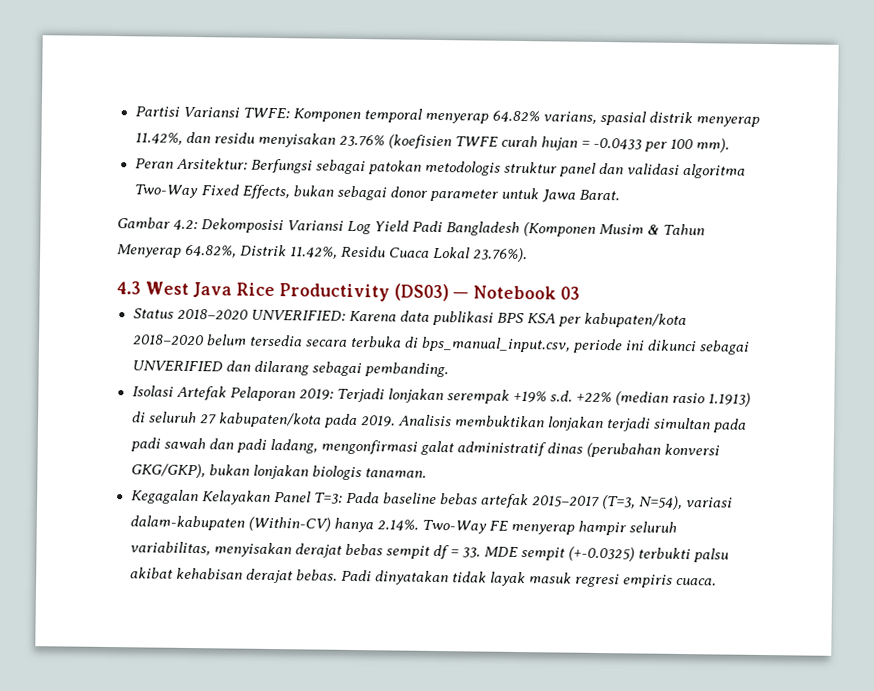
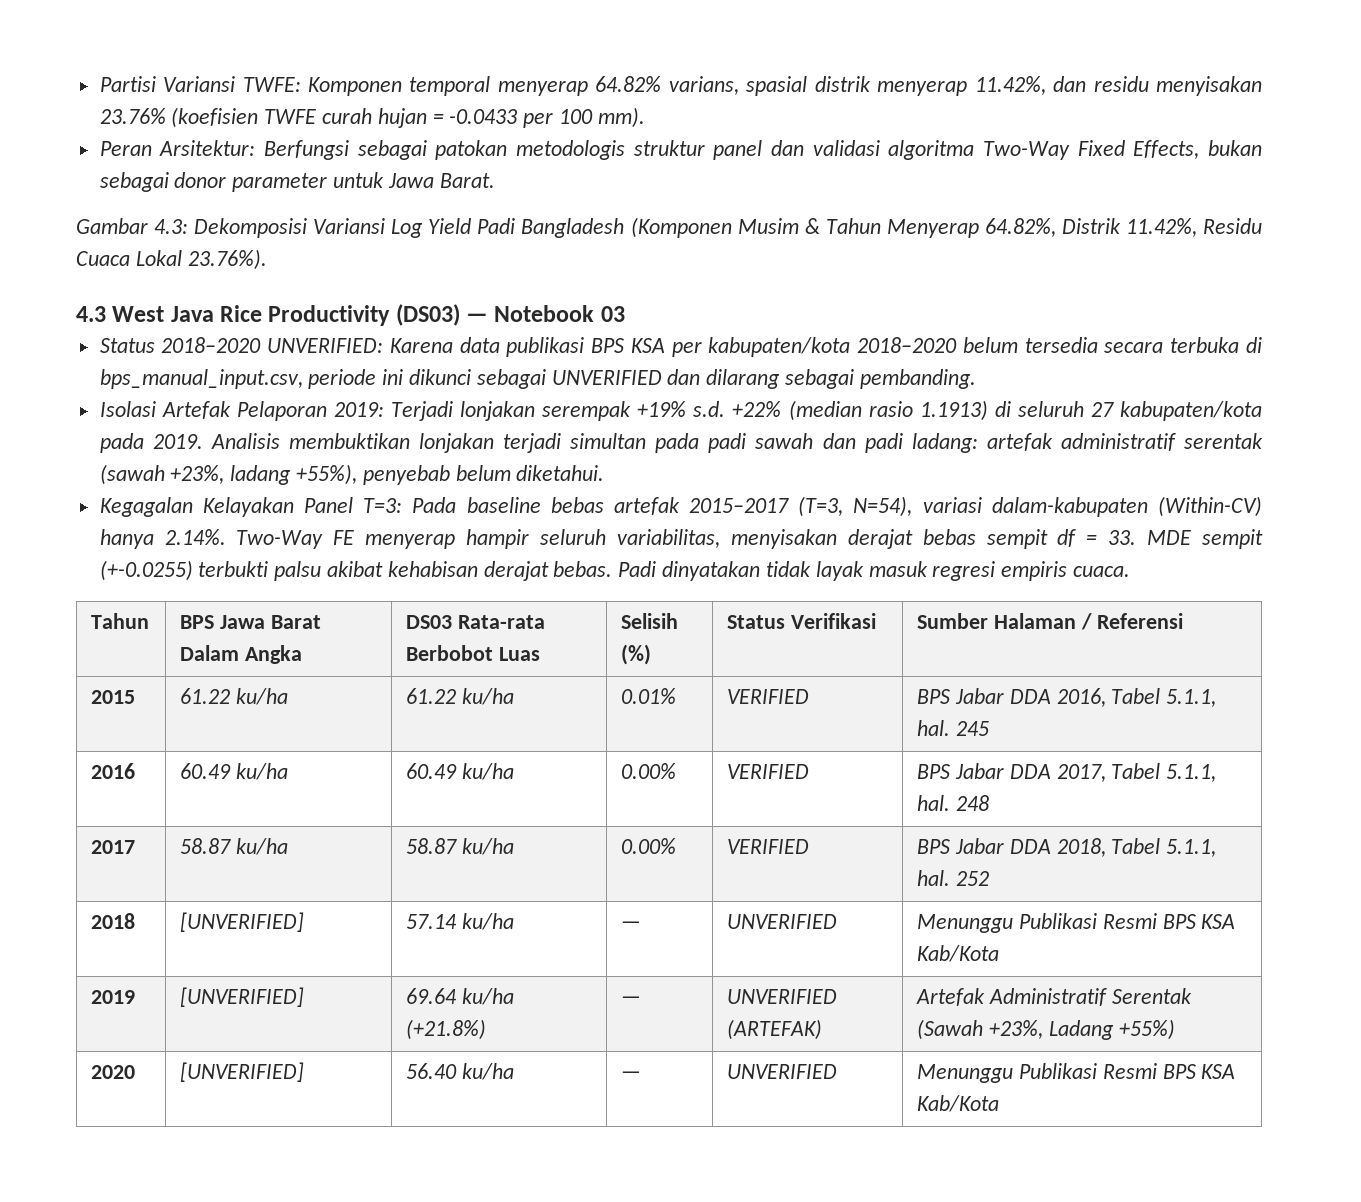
- Gambar 4.2: Dekomposisi Variansi Log Yield Padi Bangladesh (Komponen Musim & Tahun Menyerap 64.82%, Distrik 11.42%, Residu Cuaca Lokal 23.76%).
+ Gambar 4.3: Dekomposisi Variansi Log Yield Padi Bangladesh (Komponen Musim & Tahun Menyerap 64.82%, Distrik 11.42%, Residu Cuaca Lokal 23.76%).
- Analisis membuktikan lonjakan terjadi simultan pada padi sawah dan padi ladang, mengonfirmasi galat administratif dinas (perubahan konversi GKG/GKP), bukan lonjakan biologis tanaman.
+ Analisis membuktikan lonjakan terjadi simultan pada padi sawah dan padi ladang: artefak administratif serentak (sawah +23%, ladang +55%), penyebab belum diketahui.
- Kegagalan Kelayakan Panel T=3: Pada baseline bebas artefak 2015–2017 (T=3, N=54), variasi dalam-kabupaten (Within-CV) hanya 2.14%. Two-Way FE menyerap hampir seluruh variabilitas, menyisakan derajat bebas sempit df = 33. MDE sempit (+-0.0325) terbukti palsu akibat kehabisan derajat bebas.
+ Kegagalan Kelayakan Panel T=3: Pada baseline bebas artefak 2015–2017 (T=3, N=54), variasi dalam-kabupaten (Within-CV) hanya 2.14%. Two-Way FE menyerap hampir seluruh variabilitas, menyisakan derajat bebas sempit df = 33. MDE sempit (+-0.0255) terbukti palsu akibat kehabisan derajat bebas.
+ Tahun | BPS Jawa Barat Dalam Angka | DS03 Rata-rata Berbobot Luas | Selisih (%) | Status Verifikasi | Sumber Halaman / Referensi
+ 2015 | 61.22 ku/ha | 61.22 ku/ha | 0.01% | VERIFIED | BPS Jabar DDA 2016, Tabel 5.1.1, hal. 245
+ 2016 | 60.49 ku/ha | 60.49 ku/ha | 0.00% | VERIFIED | BPS Jabar DDA 2017, Tabel 5.1.1, hal. 248
+ 2017 | 58.87 ku/ha | 58.87 ku/ha | 0.00% | VERIFIED | BPS Jabar DDA 2018, Tabel 5.1.1, hal. 252
+ 2018 | [UNVERIFIED] | 57.14 ku/ha | — | UNVERIFIED | Menunggu Publikasi Resmi BPS KSA Kab/Kota
+ 2019 | [UNVERIFIED] | 69.64 ku/ha (+21.8%) | — | UNVERIFIED (ARTEFAK) | Artefak Administratif Serentak (Sawah +23%, Ladang +55%)
+ 2020 | [UNVERIFIED] | 56.40 ku/ha | — | UNVERIFIED | Menunggu Publikasi Resmi BPS KSA Kab/Kota

